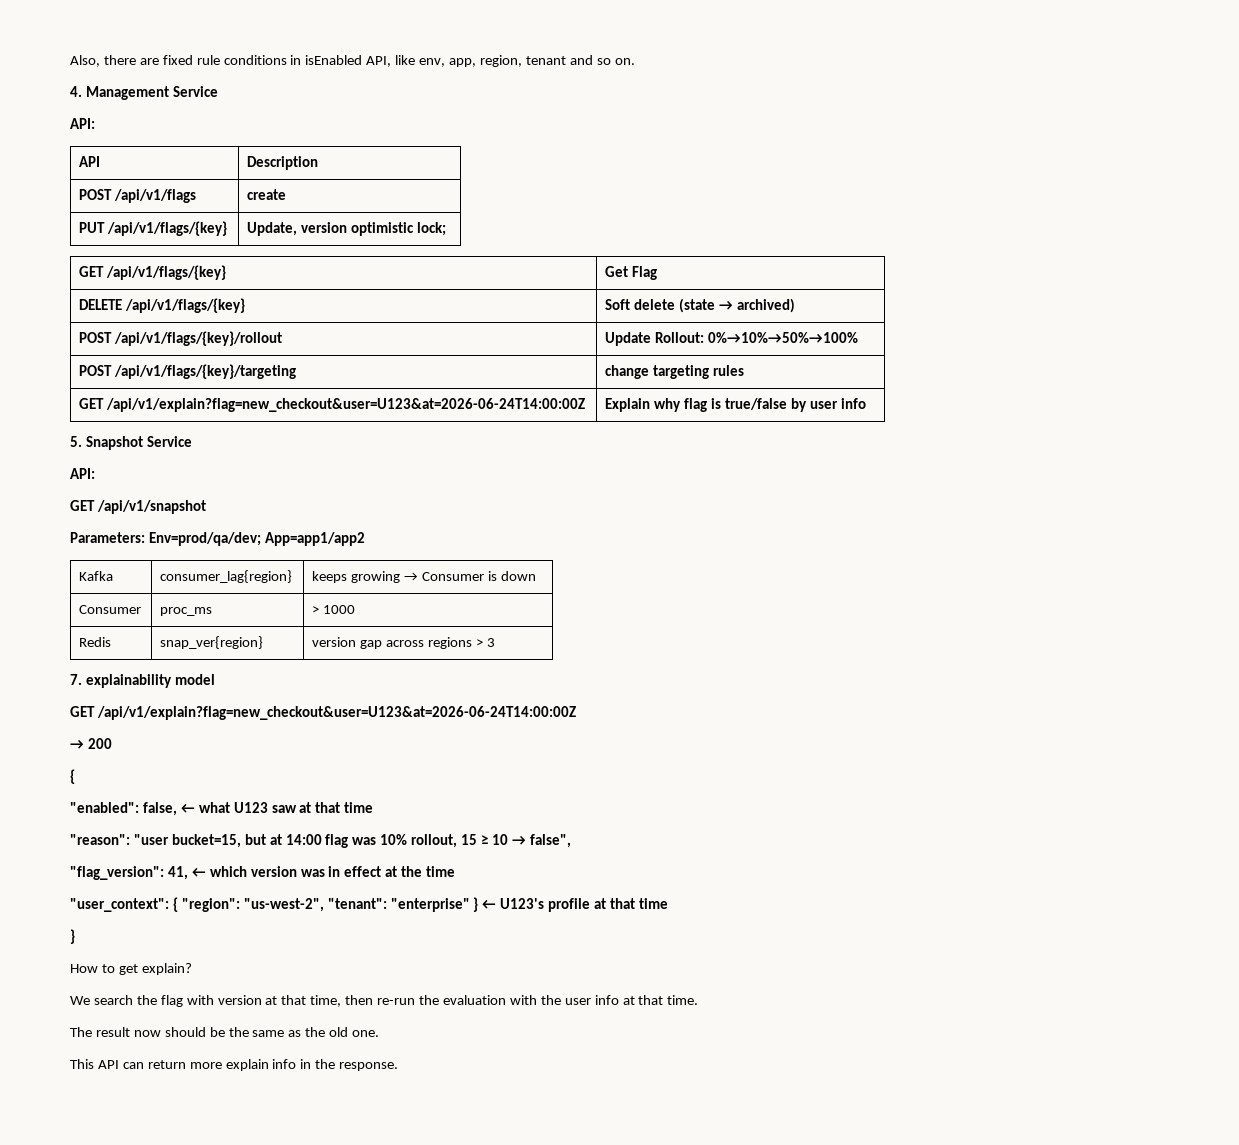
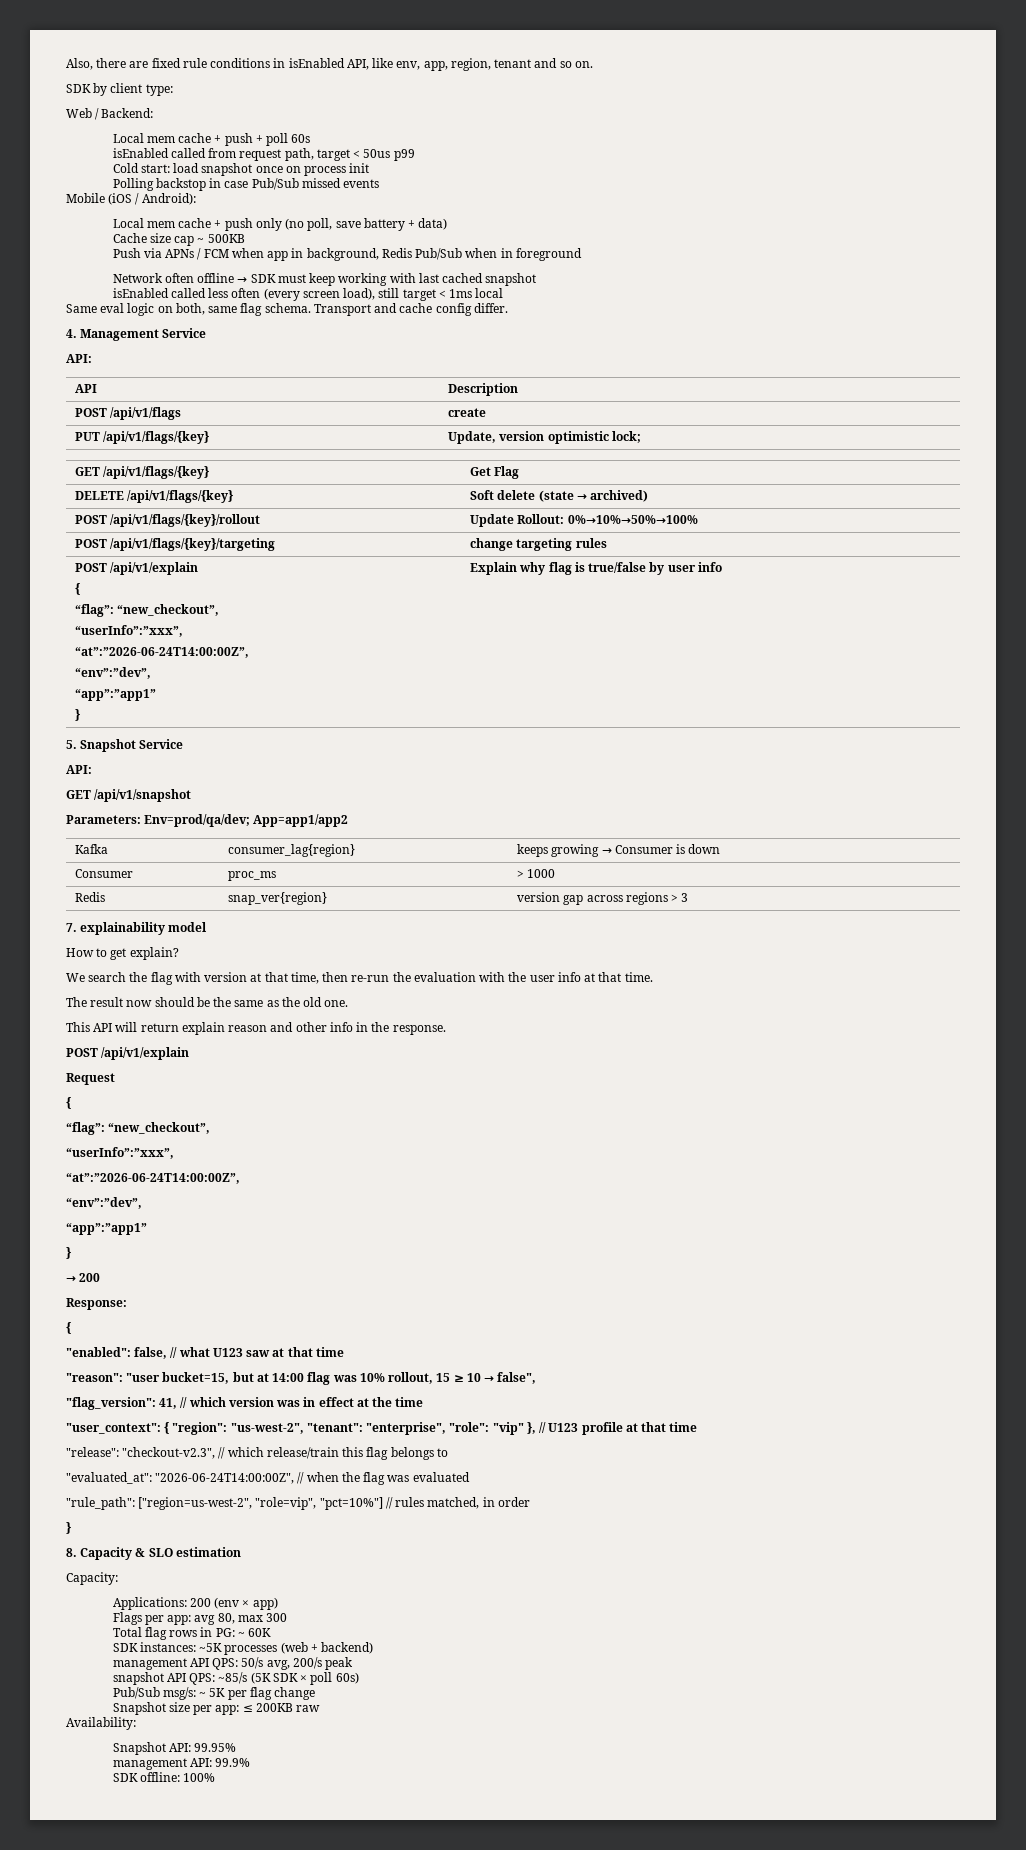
+ SDK by client type:
+ Web / Backend:
+ Local mem cache + push + poll 60s
+ isEnabled called from request path, target < 50us p99
+ Cold start: load snapshot once on process init
+ Polling backstop in case Pub/Sub missed events
+ Mobile (iOS / Android):
+ Local mem cache + push only (no poll, save battery + data)
+ Cache size cap ~ 500KB
+ Push via APNs / FCM when app in background, Redis Pub/Sub when in foreground
+ Network often offline → SDK must keep working with last cached snapshot
+ isEnabled called less often (every screen load), still target < 1ms local
+ Same eval logic on both, same flag schema. Transport and cache config differ.
  POST /api/v1/flags/{key}/targeting | change targeting rules
- GET /api/v1/explain?flag=new_checkout&user=U123&at=2026-06-24T14:00:00Z | Explain why flag is true/false by user info
+ POST /api/v1/explain
+ {
+ “flag”: “new_checkout”,
+ “userInfo”:”xxx”,
+ “at”:”2026-06-24T14:00:00Z”,
+ “env”:”dev”,
+ “app”:”app1”
+ } | Explain why flag is true/false by user info
  7. explainability model
- GET /api/v1/explain?flag=new_checkout&user=U123&at=2026-06-24T14:00:00Z
- → 200
- {
- "enabled": false, ← what U123 saw at that time
- "reason": "user bucket=15, but at 14:00 flag was 10% rollout, 15 ≥ 10 → false",
- "flag_version": 41, ← which version was in effect at the time
- "user_context": { "region": "us-west-2", "tenant": "enterprise" } ← U123's profile at that time
- }
- This API can return more explain info in the response.
+ This API will return explain reason and other info in the response.
+ POST /api/v1/explain
+ Request
+ {
+ “flag”: “new_checkout”,
+ “userInfo”:”xxx”,
+ “at”:”2026-06-24T14:00:00Z”,
+ “env”:”dev”,
+ “app”:”app1”
+ }
+ → 200
+ Response:
+ {
+ "enabled": false, // what U123 saw at that time
+ "reason": "user bucket=15, but at 14:00 flag was 10% rollout, 15 ≥ 10 → false",
+ "flag_version": 41, // which version was in effect at the time
+ "user_context": { "region": "us-west-2", "tenant": "enterprise", "role": "vip" }, // U123 profile at that time
+ "release": "checkout-v2.3", // which release/train this flag belongs to
+ "evaluated_at": "2026-06-24T14:00:00Z", // when the flag was evaluated
+ "rule_path": ["region=us-west-2", "role=vip", "pct=10%"] // rules matched, in order
+ }
+ 8. Capacity & SLO estimation
+ Capacity:
+ Applications: 200 (env × app)
+ Flags per app: avg 80, max 300
+ Total flag rows in PG: ~ 60K
+ SDK instances: ~5K processes (web + backend)
+ management API QPS: 50/s avg, 200/s peak
+ snapshot API QPS: ~85/s (5K SDK × poll 60s)
+ Pub/Sub msg/s: ~ 5K per flag change
+ Snapshot size per app: ≤ 200KB raw
+ Availability:
+ Snapshot API: 99.95%
+ management API: 99.9%
+ SDK offline: 100%

